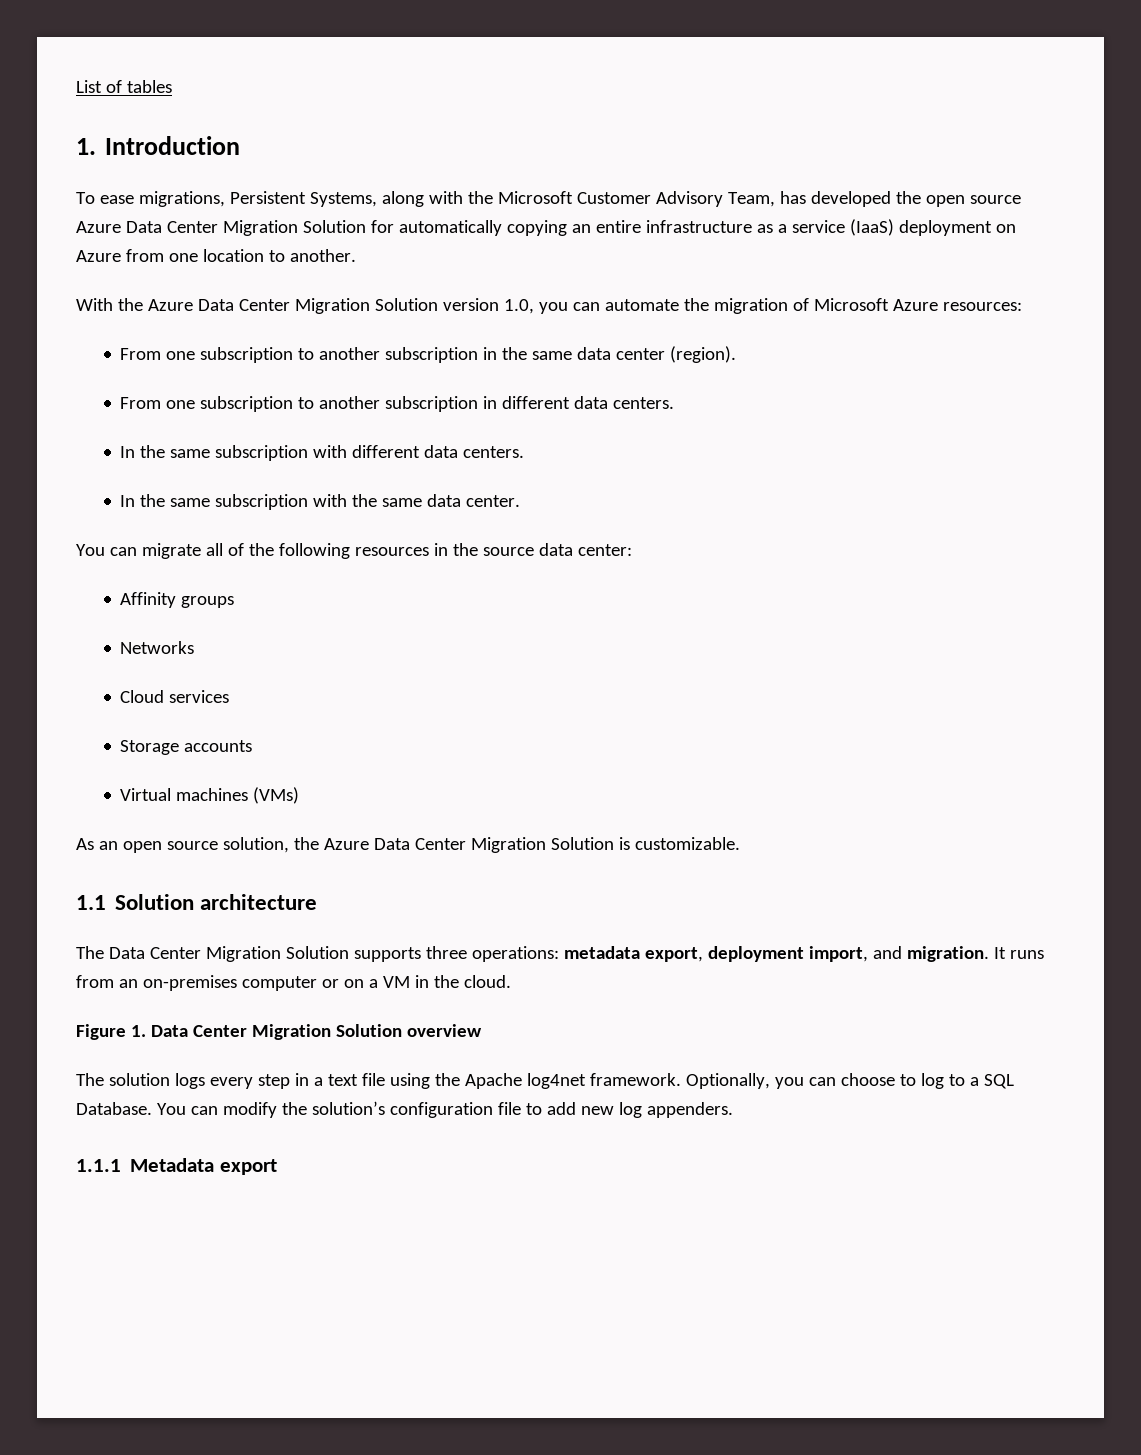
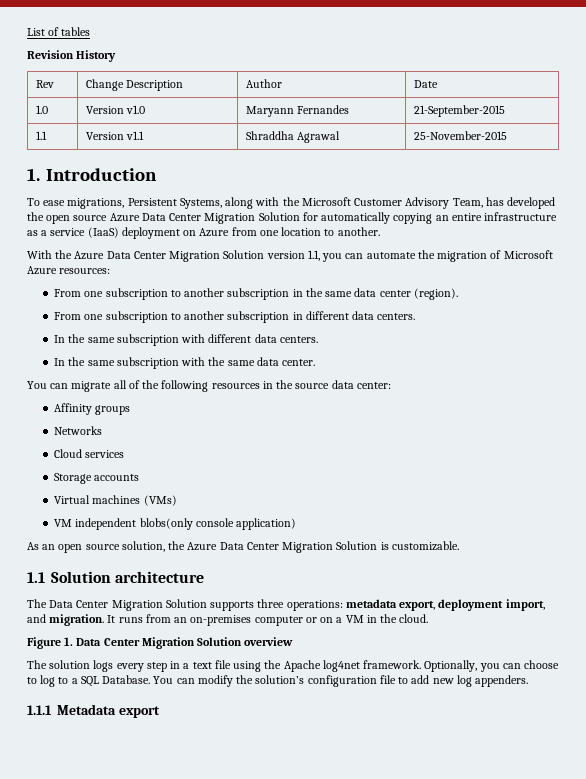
+ Revision History
+ Rev | Change Description | Author | Date
+ 1.0 | Version v1.0 | Maryann Fernandes | 21-September-2015
+ 1.1 | Version v1.1 | Shraddha Agrawal | 25-November-2015
- With the Azure Data Center Migration Solution version 1.0, you can automate the migration of Microsoft Azure resources:
+ With the Azure Data Center Migration Solution version 1.1, you can automate the migration of Microsoft Azure resources:
+ VM independent blobs(only console application)

